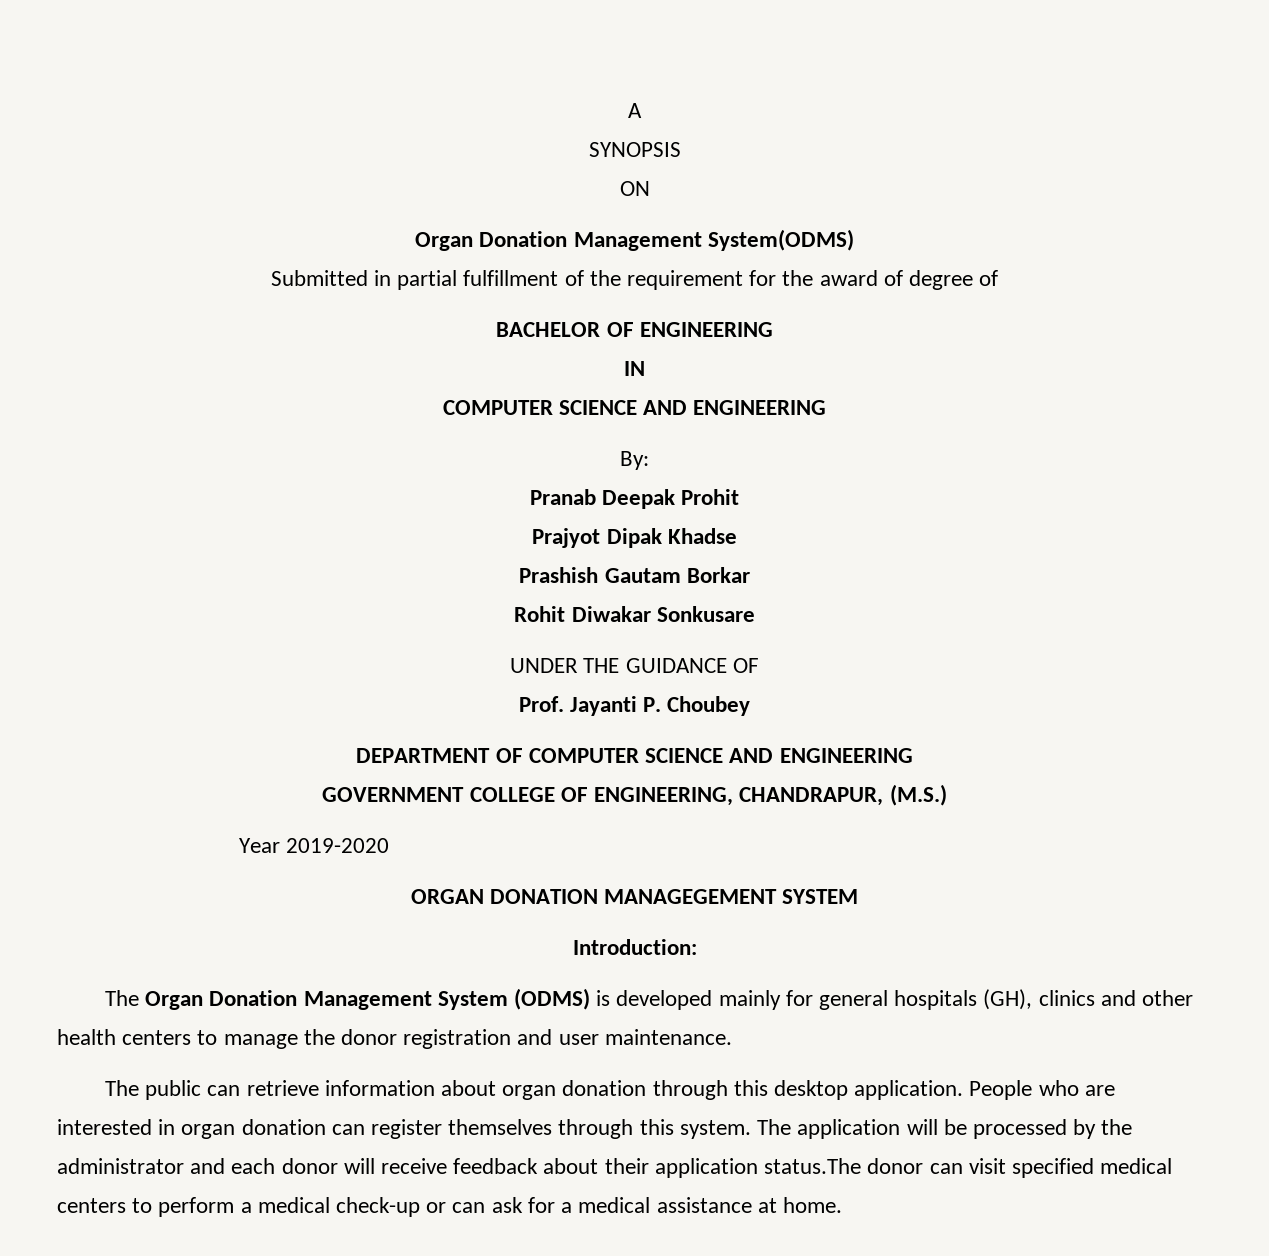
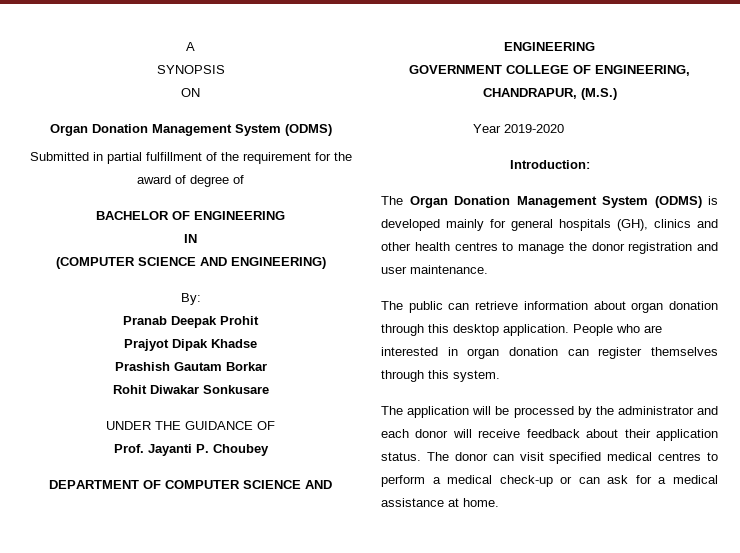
  ON
- Organ Donation Management System(ODMS)
+ Organ Donation Management System (ODMS)
  IN
- COMPUTER SCIENCE AND ENGINEERING
+ (COMPUTER SCIENCE AND ENGINEERING)
- ORGAN DONATION MANAGEGEMENT SYSTEM
- The Organ Donation Management System (ODMS) is developed mainly for general hospitals (GH), clinics and other health centers to manage the donor registration and user maintenance.
+ The Organ Donation Management System (ODMS) is developed mainly for general hospitals (GH), clinics and other health centres to manage the donor registration and user maintenance.
- People who are interested in organ donation can register themselves through this system. The application will be processed by the administrator and each donor will receive feedback about their application status.The donor can visit specified medical centers to perform a medical check-up or can ask for a medical assistance at home.
+ People who are interested in organ donation can register themselves through this system.
+ The application will be processed by the administrator and each donor will receive feedback about their application status. The donor can visit specified medical centres to perform a medical check-up or can ask for a medical assistance at home.

